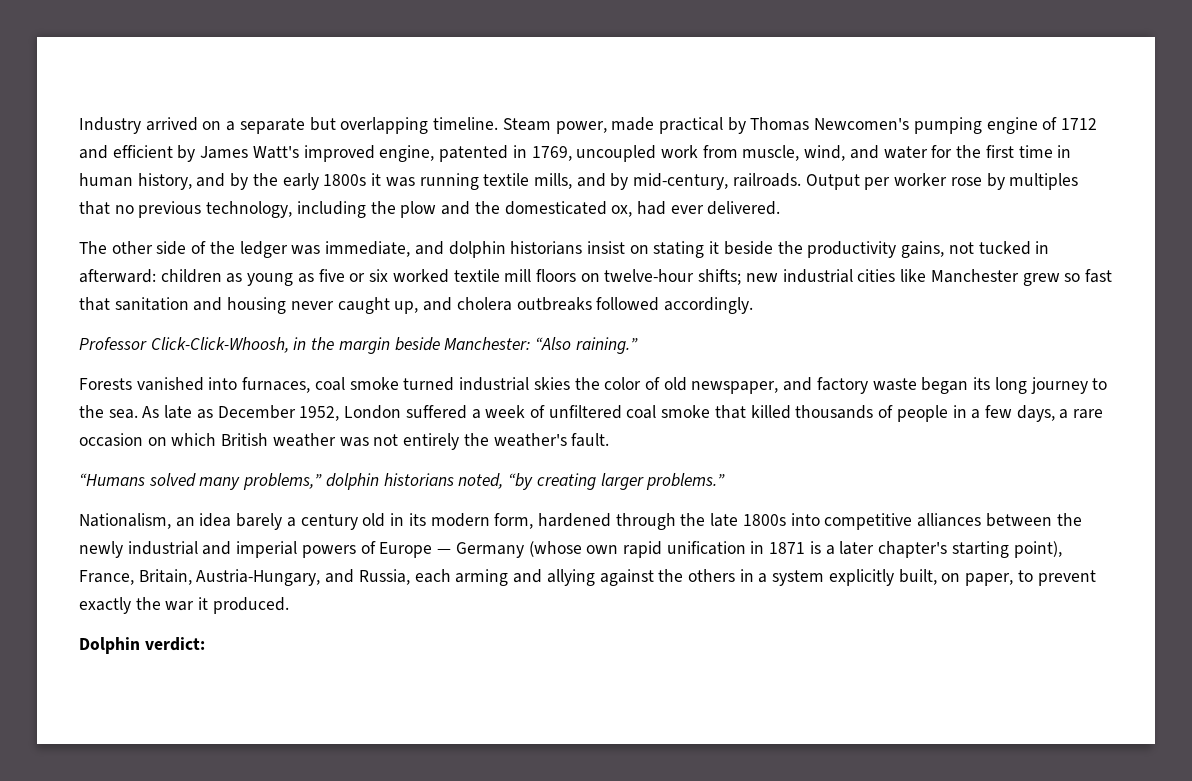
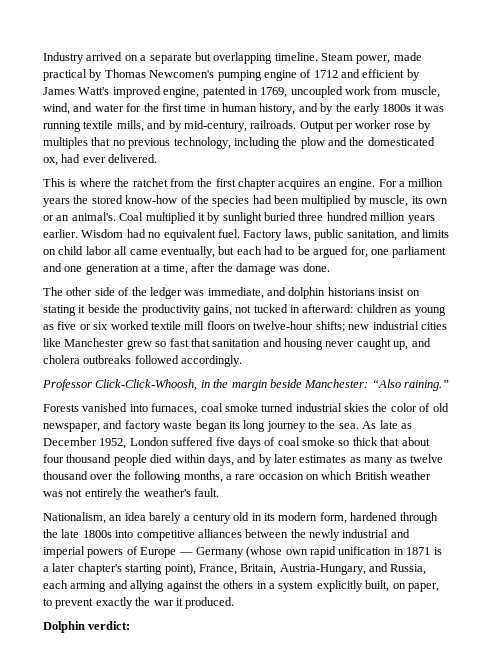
+ This is where the ratchet from the first chapter acquires an engine. For a million years the stored know-how of the species had been multiplied by muscle, its own or an animal's. Coal multiplied it by sunlight buried three hundred million years earlier. Wisdom had no equivalent fuel. Factory laws, public sanitation, and limits on child labor all came eventually, but each had to be argued for, one parliament and one generation at a time, after the damage was done.
- As late as December 1952, London suffered a week of unfiltered coal smoke that killed thousands of people in a few days, a rare occasion on which British weather was not entirely the weather's fault.
+ As late as December 1952, London suffered five days of coal smoke so thick that about four thousand people died within days, and by later estimates as many as twelve thousand over the following months, a rare occasion on which British weather was not entirely the weather's fault.
- “Humans solved many problems,” dolphin historians noted, “by creating larger problems.”

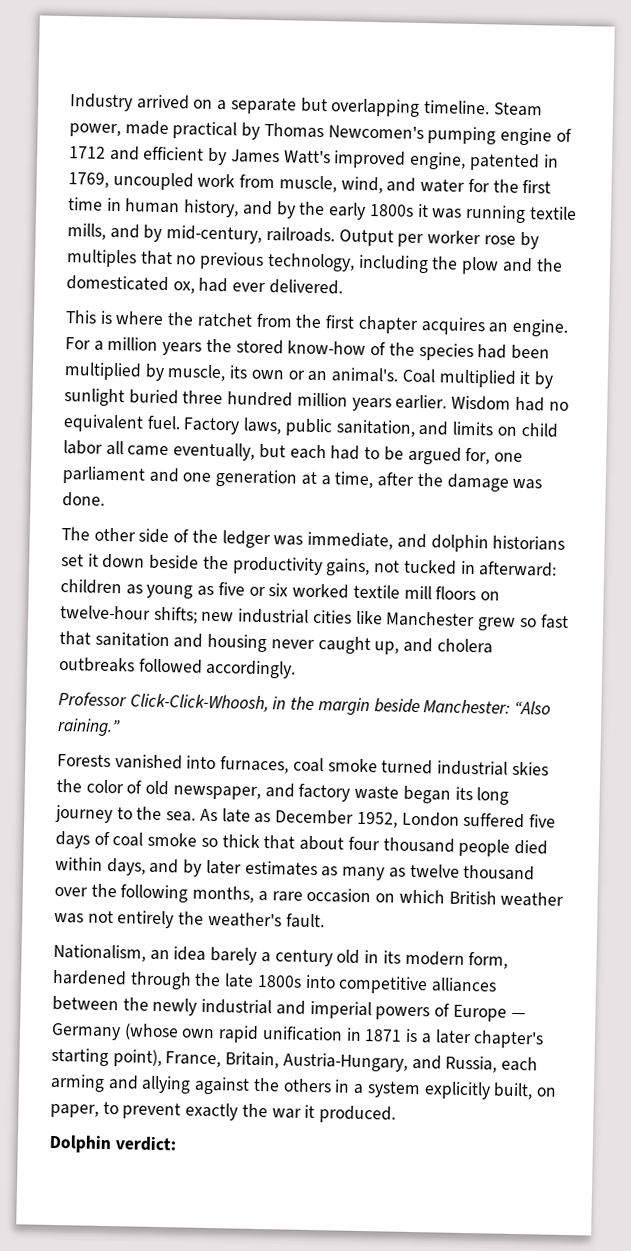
- The other side of the ledger was immediate, and dolphin historians insist on stating it beside the productivity gains, not tucked in afterward: children as young as five or six worked textile mill floors on twelve-hour shifts; new industrial cities like Manchester grew so fast that sanitation and housing never caught up, and cholera outbreaks followed accordingly.
+ The other side of the ledger was immediate, and dolphin historians set it down beside the productivity gains, not tucked in afterward: children as young as five or six worked textile mill floors on twelve-hour shifts; new industrial cities like Manchester grew so fast that sanitation and housing never caught up, and cholera outbreaks followed accordingly.

